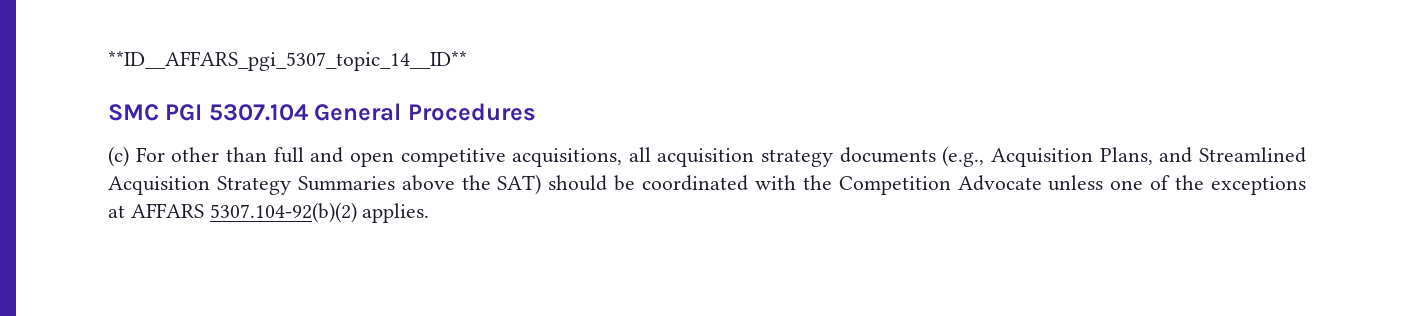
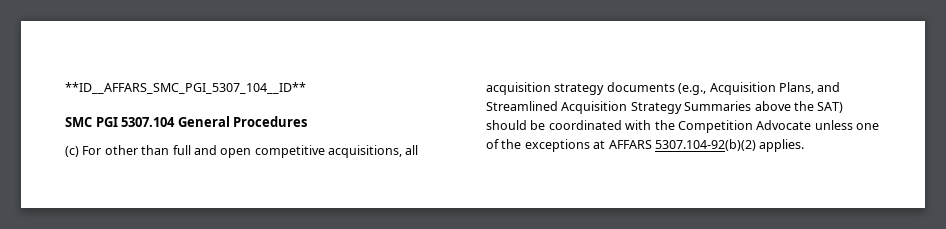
- **ID__AFFARS_pgi_5307_topic_14__ID**
+ **ID__AFFARS_SMC_PGI_5307_104__ID**

